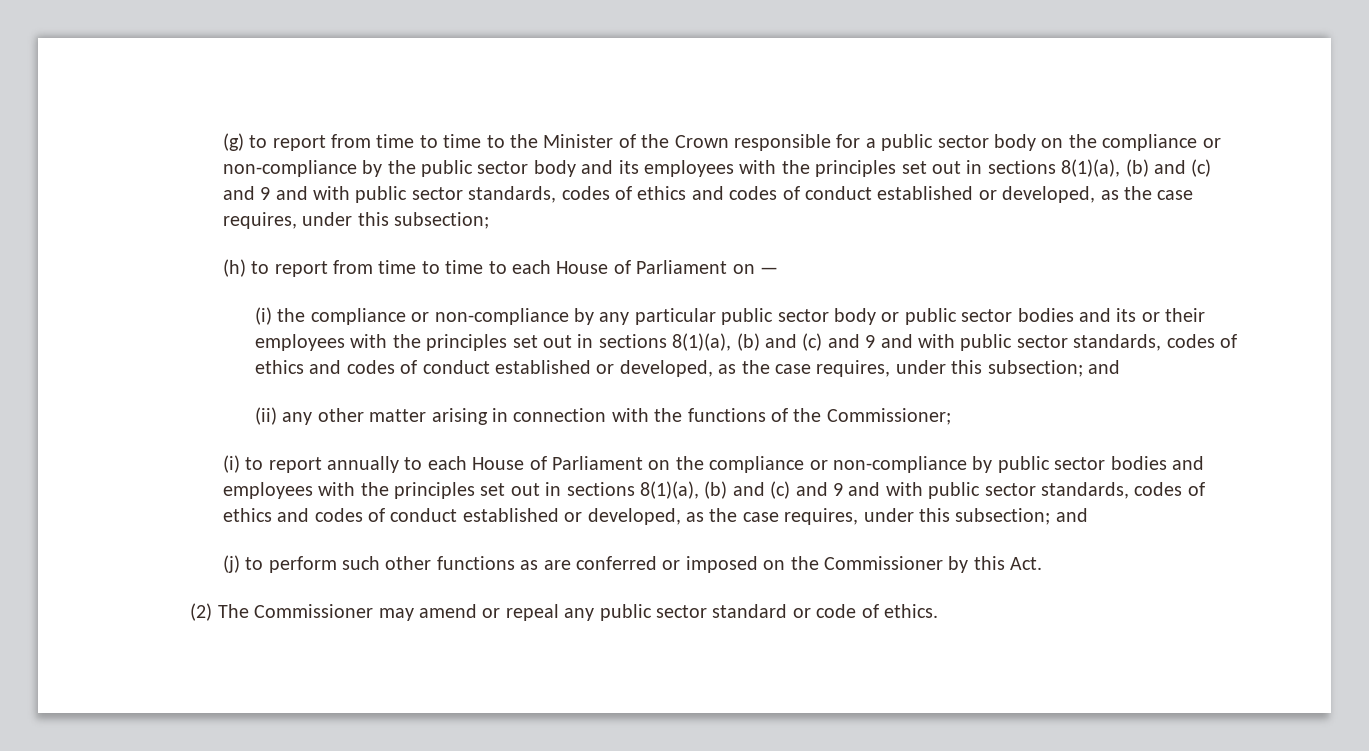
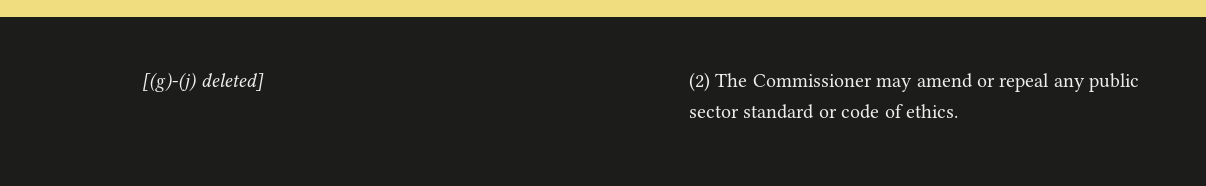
- (g) to report from time to time to the Minister of the Crown responsible for a public sector body on the compliance or non-compliance by the public sector body and its employees with the principles set out in sections 8(1)(a), (b) and (c) and 9 and with public sector standards, codes of ethics and codes of conduct established or developed, as the case requires, under this subsection;
- (h) to report from time to time to each House of Parliament on —
- (i) the compliance or non-compliance by any particular public sector body or public sector bodies and its or their employees with the principles set out in sections 8(1)(a), (b) and (c) and 9 and with public sector standards, codes of ethics and codes of conduct established or developed, as the case requires, under this subsection; and
- (ii) any other matter arising in connection with the functions of the Commissioner;
- (i) to report annually to each House of Parliament on the compliance or non-compliance by public sector bodies and employees with the principles set out in sections 8(1)(a), (b) and (c) and 9 and with public sector standards, codes of ethics and codes of conduct established or developed, as the case requires, under this subsection; and
- (j) to perform such other functions as are conferred or imposed on the Commissioner by this Act.
+ [(g)-(j) deleted]

